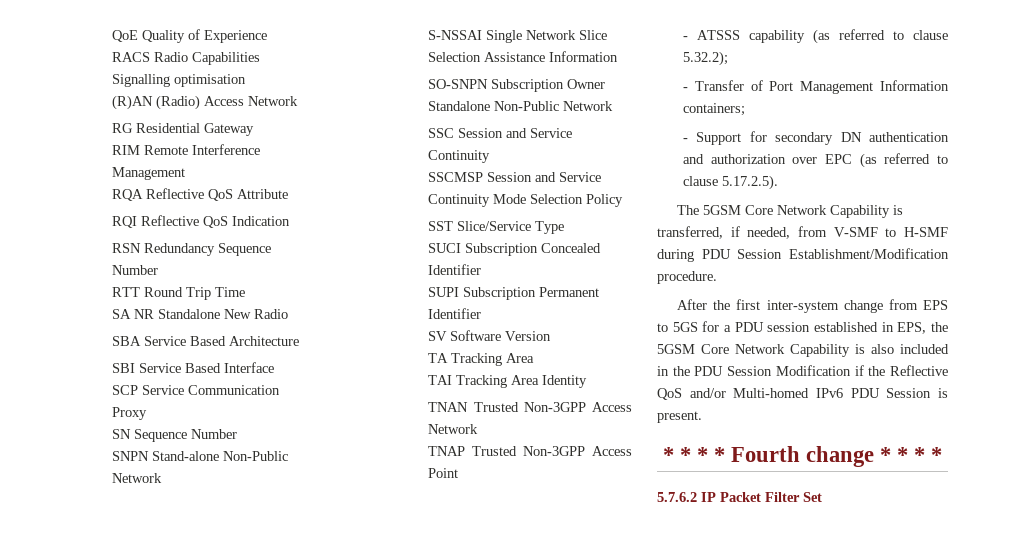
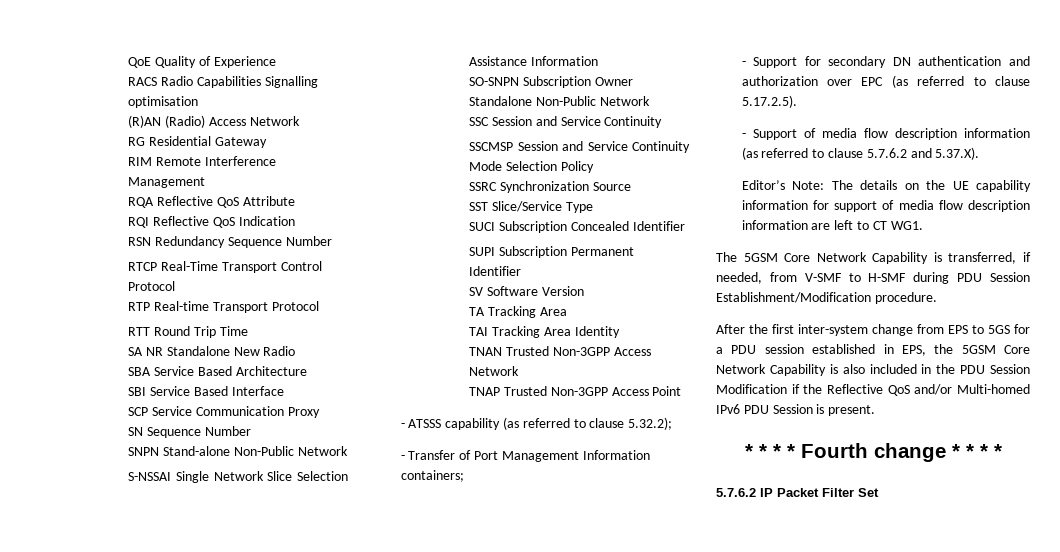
+ RTCP Real-Time Transport Control Protocol
+ RTP Real-time Transport Protocol
+ SSRC Synchronization Source
+ - Support of media flow description information (as referred to clause 5.7.6.2 and 5.37.X).
+ Editor’s Note: The details on the UE capability information for support of media flow description information are left to CT WG1.

